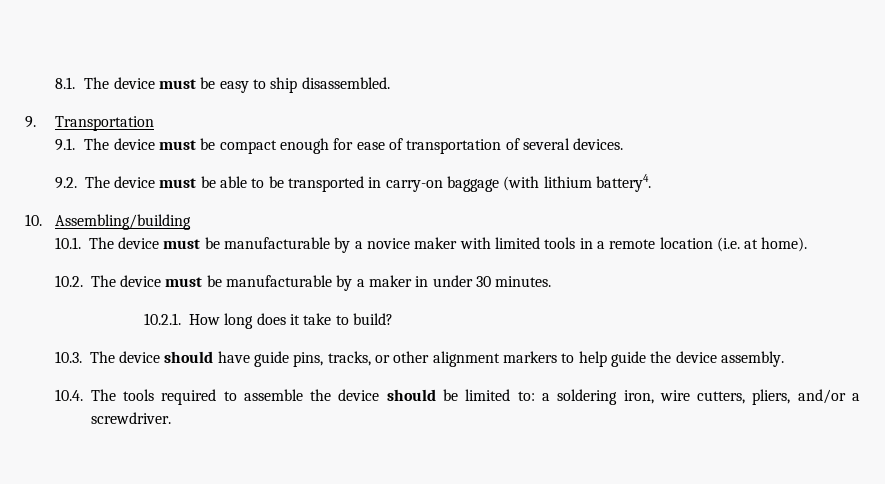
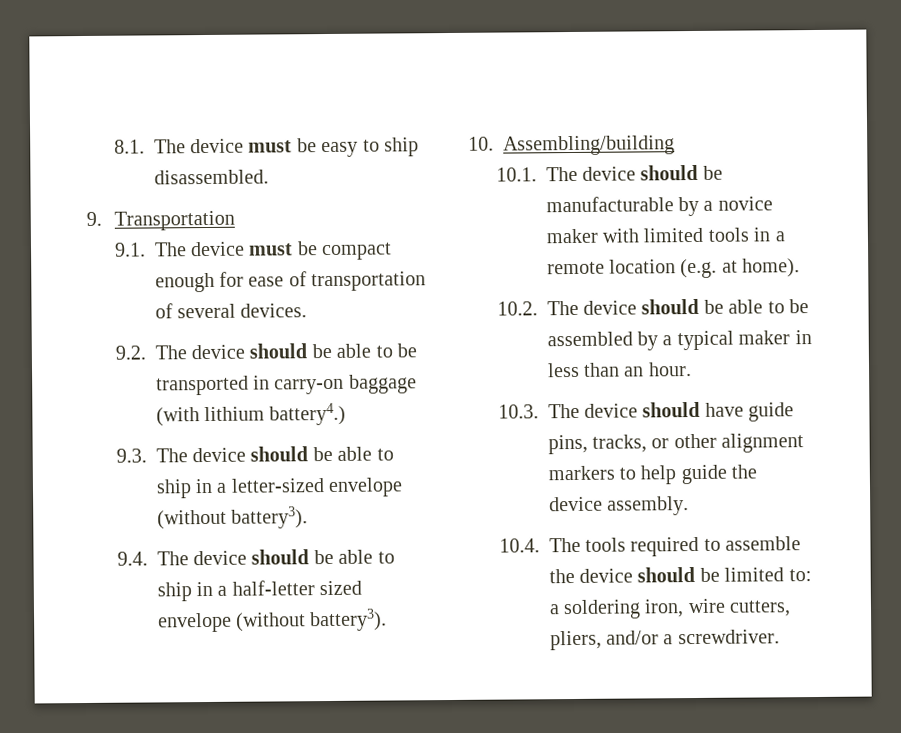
- 9.2. The device must be able to be transported in carry-on baggage (with lithium battery4.
+ 9.2. The device should be able to be transported in carry-on baggage (with lithium battery4.)
+ 9.3. The device should be able to ship in a letter-sized envelope (without battery3).
+ 9.4. The device should be able to ship in a half-letter sized envelope (without battery3).
- 10.1. The device must be manufacturable by a novice maker with limited tools in a remote location (i.e. at home).
+ 10.1. The device should be manufacturable by a novice maker with limited tools in a remote location (e.g. at home).
- 10.2. The device must be manufacturable by a maker in under 30 minutes.
- 10.2.1. How long does it take to build?
+ 10.2. The device should be able to be assembled by a typical maker in less than an hour.

